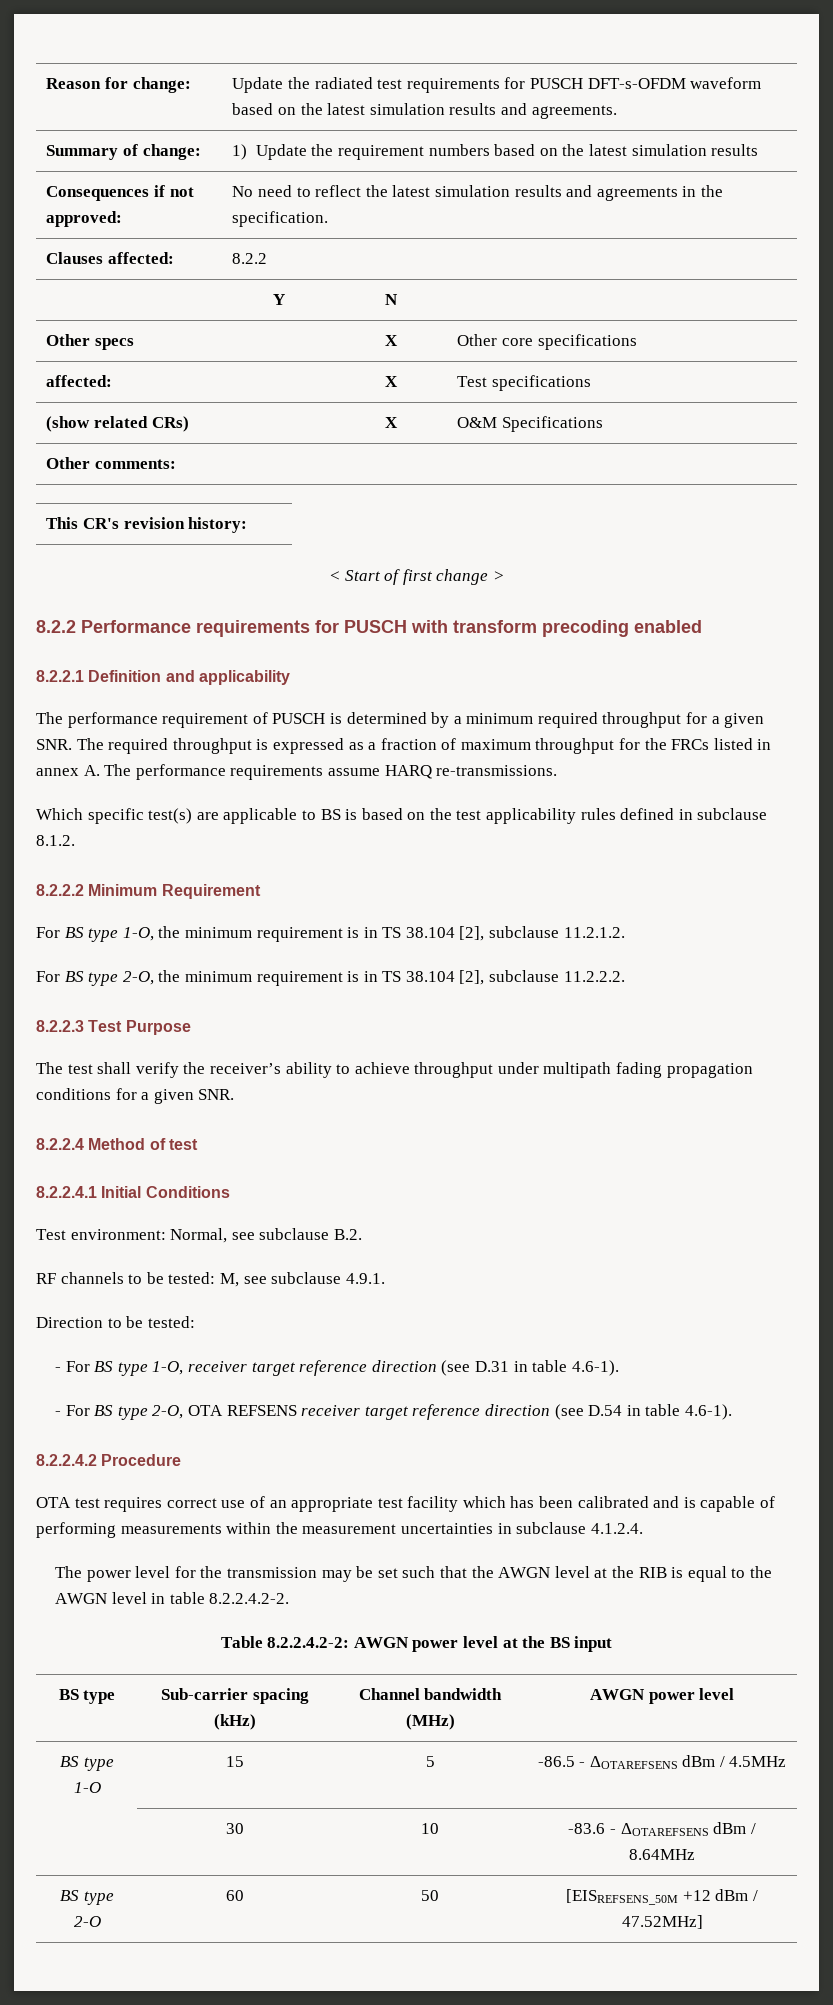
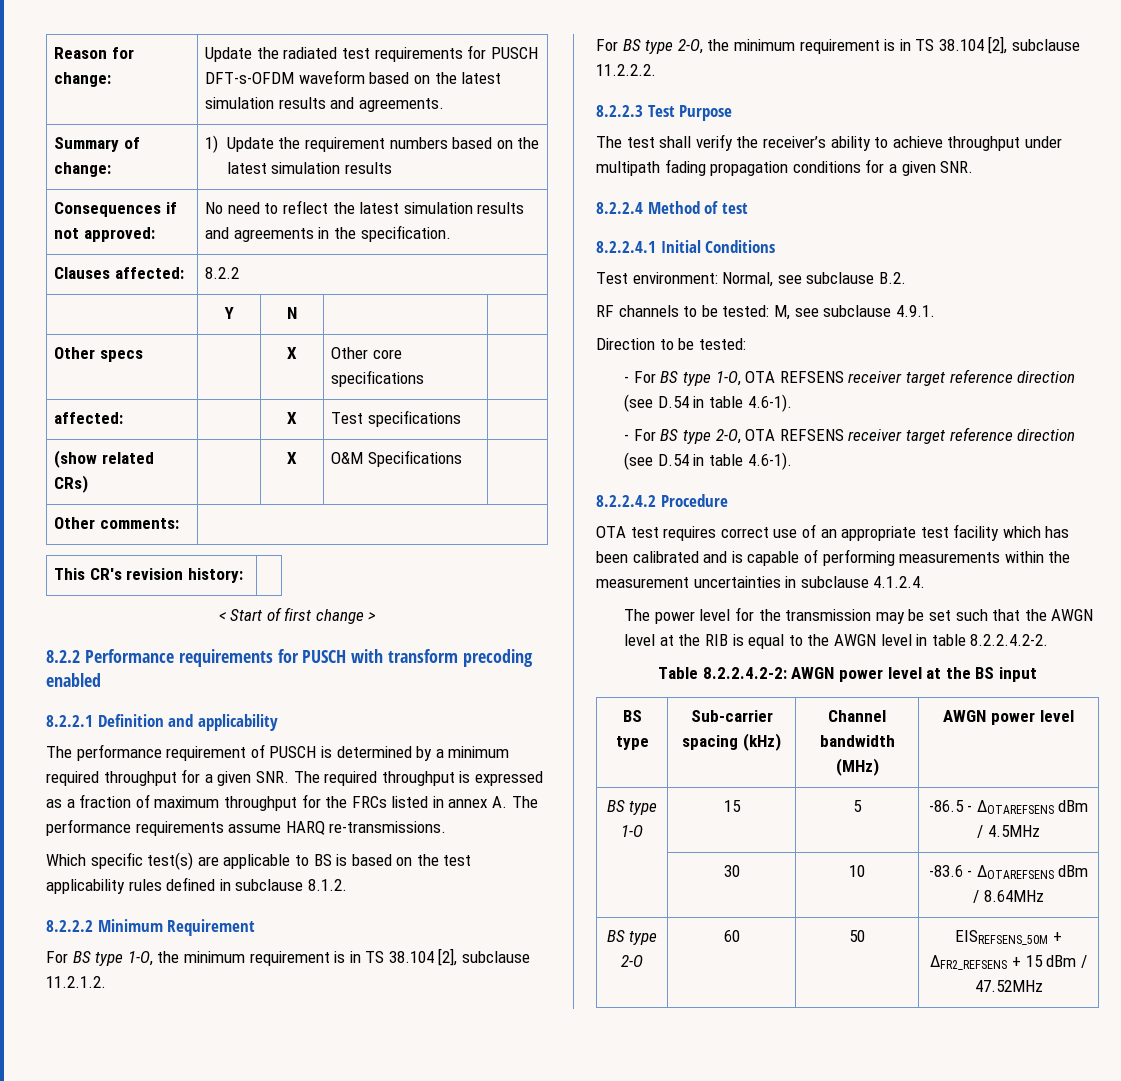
- - For BS type 1-O, receiver target reference direction (see D.31 in table 4.6-1).
+ - For BS type 1-O, OTA REFSENS receiver target reference direction (see D.54 in table 4.6-1).
- BS type 2-O | 60 | 50 | [EISREFSENS_50M +12 dBm / 47.52MHz]
+ BS type 2-O | 60 | 50 | EISREFSENS_50M + ΔFR2_REFSENS + 15 dBm / 47.52MHz

